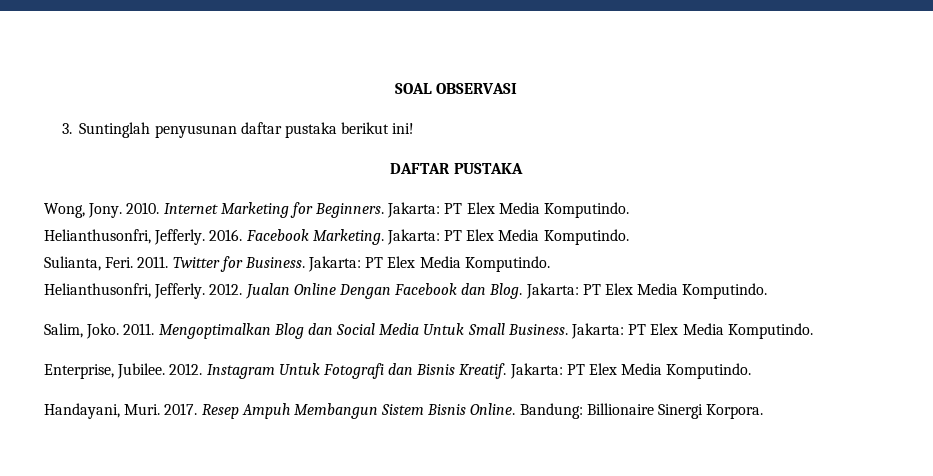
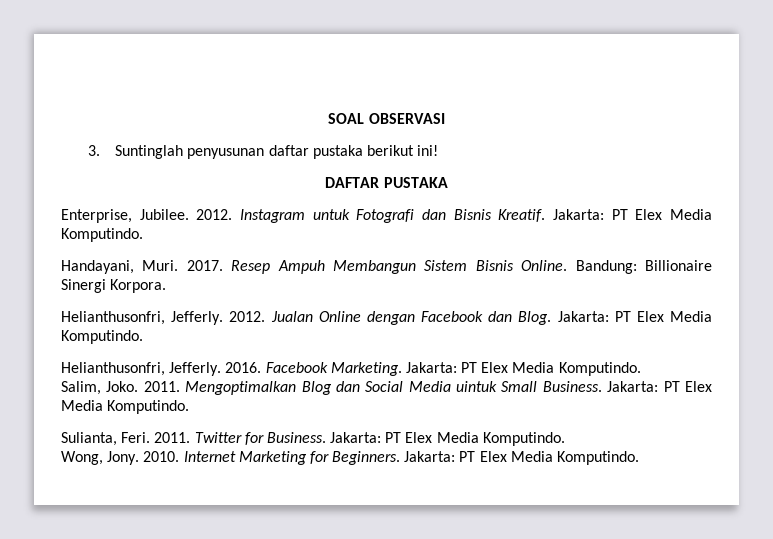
- Wong, Jony. 2010. Internet Marketing for Beginners. Jakarta: PT Elex Media Komputindo.
- Helianthusonfri, Jefferly. 2016. Facebook Marketing. Jakarta: PT Elex Media Komputindo.
- Sulianta, Feri. 2011. Twitter for Business. Jakarta: PT Elex Media Komputindo.
- Helianthusonfri, Jefferly. 2012. Jualan Online Dengan Facebook dan Blog. Jakarta: PT Elex Media Komputindo.
- Salim, Joko. 2011. Mengoptimalkan Blog dan Social Media Untuk Small Business. Jakarta: PT Elex Media Komputindo.
- Instagram Untuk Fotografi dan Bisnis Kreatif.
+ Instagram untuk Fotografi dan Bisnis Kreatif.
+ Helianthusonfri, Jefferly. 2012. Jualan Online dengan Facebook dan Blog. Jakarta: PT Elex Media Komputindo.
+ Helianthusonfri, Jefferly. 2016. Facebook Marketing. Jakarta: PT Elex Media Komputindo.
+ Salim, Joko. 2011. Mengoptimalkan Blog dan Social Media uintuk Small Business. Jakarta: PT Elex Media Komputindo.
+ Sulianta, Feri. 2011. Twitter for Business. Jakarta: PT Elex Media Komputindo.
+ Wong, Jony. 2010. Internet Marketing for Beginners. Jakarta: PT Elex Media Komputindo.

